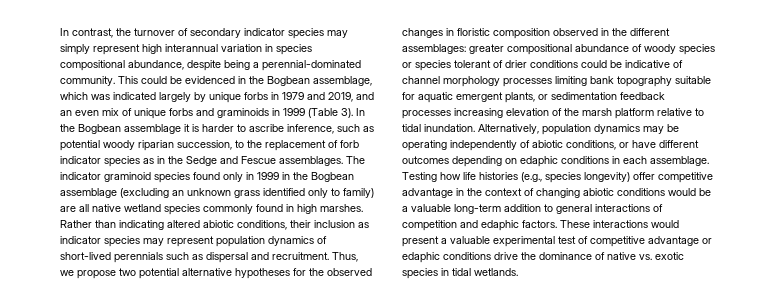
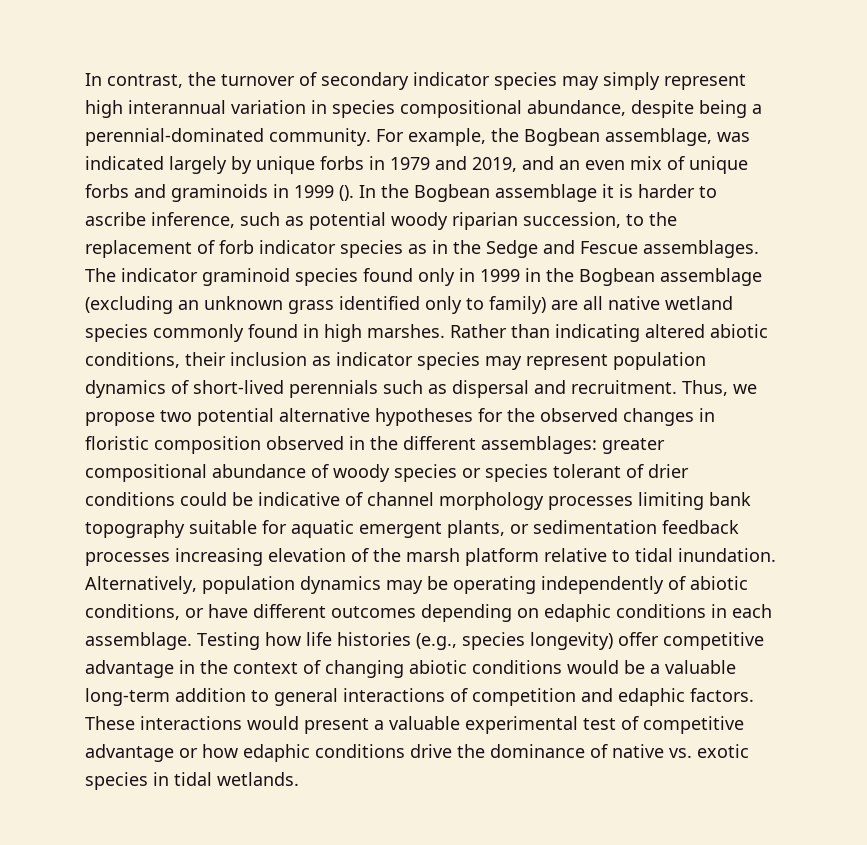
- This could be evidenced in the Bogbean assemblage, which was indicated largely by unique forbs in 1979 and 2019, and an even mix of unique forbs and graminoids in 1999 (Table 3).
+ For example, the Bogbean assemblage, was indicated largely by unique forbs in 1979 and 2019, and an even mix of unique forbs and graminoids in 1999 ().
- These interactions would present a valuable experimental test of competitive advantage or edaphic conditions drive the dominance of native vs. exotic species in tidal wetlands.
+ These interactions would present a valuable experimental test of competitive advantage or how edaphic conditions drive the dominance of native vs. exotic species in tidal wetlands.

